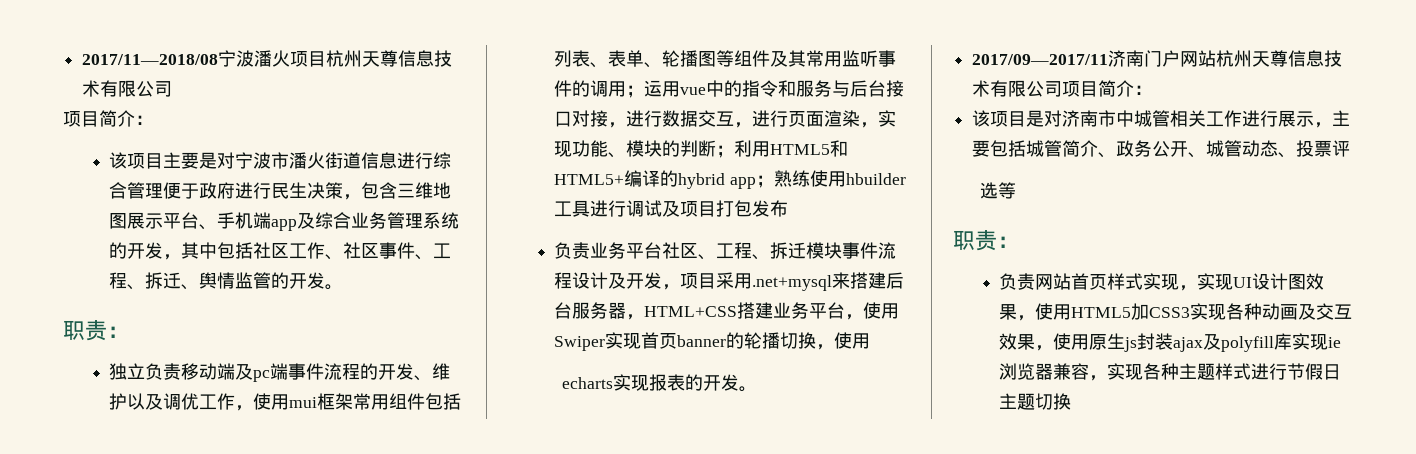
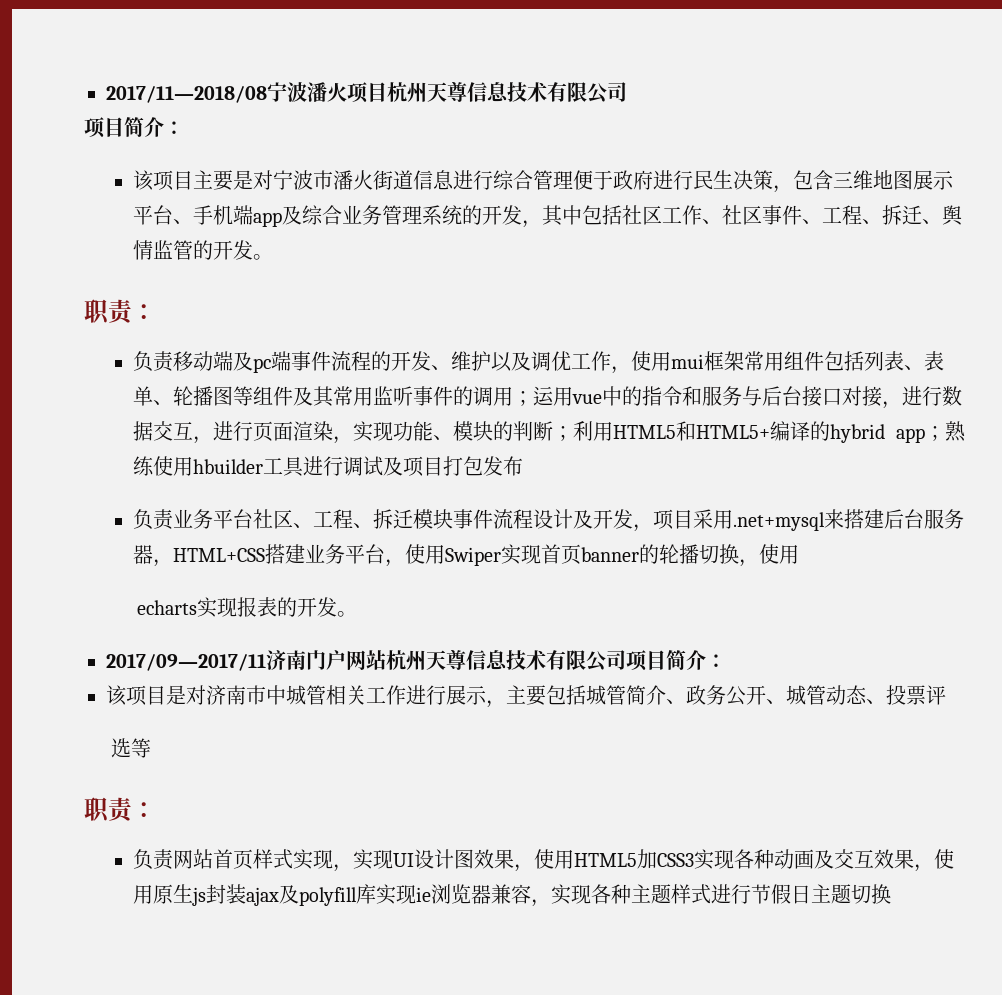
- 独立负责移动端及pc端事件流程的开发、维护以及调优工作，使用mui框架常用组件包括列表、表单、轮播图等组件及其常用监听事件的调用；
+ 负责移动端及pc端事件流程的开发、维护以及调优工作，使用mui框架常用组件包括列表、表单、轮播图等组件及其常用监听事件的调用；

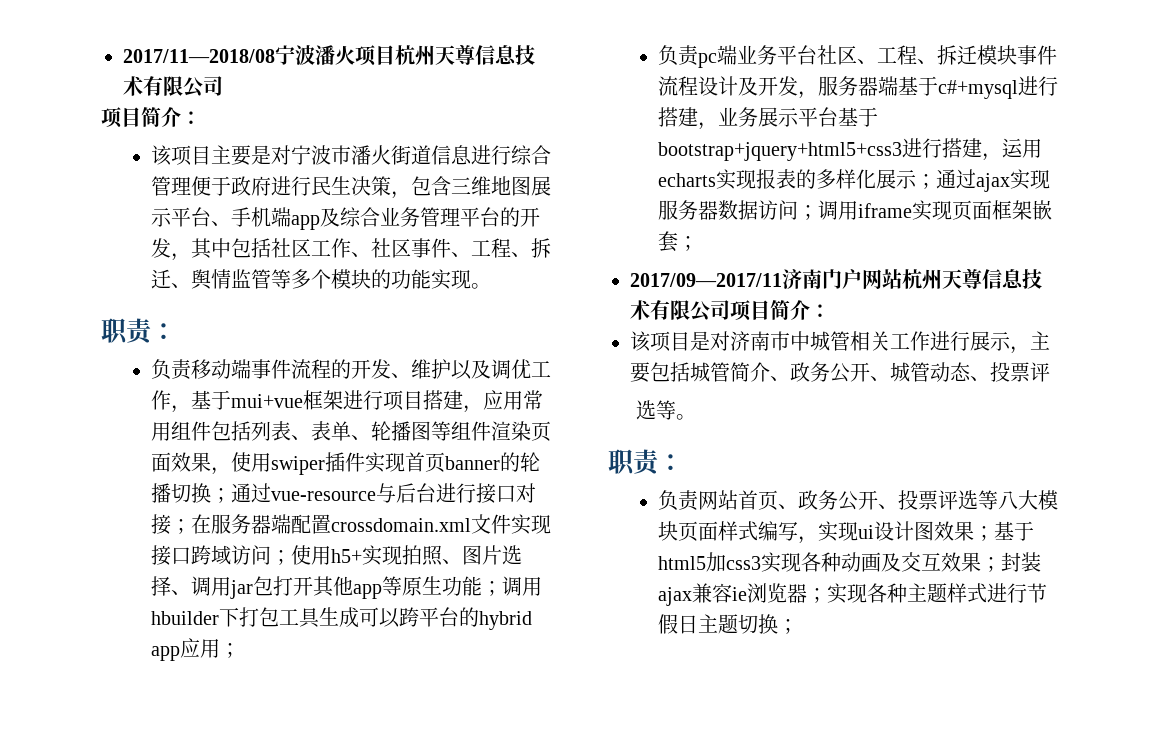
- 该项目主要是对宁波市潘火街道信息进行综合管理便于政府进行民生决策，包含三维地图展示平台、手机端app及综合业务管理系统的开发，其中包括社区工作、社区事件、工程、拆迁、舆情监管的开发。
+ 该项目主要是对宁波市潘火街道信息进行综合管理便于政府进行民生决策，包含三维地图展示平台、手机端app及综合业务管理平台的开发，其中包括社区工作、社区事件、工程、拆迁、舆情监管等多个模块的功能实现。
- 负责移动端及pc端事件流程的开发、维护以及调优工作，使用mui框架常用组件包括列表、表单、轮播图等组件及其常用监听事件的调用；运用vue中的指令和服务与后台接口对接，进行数据交互，进行页面渲染，实现功能、模块的判断；利用HTML5和HTML5+编译的hybrid app；熟练使用hbuilder工具进行调试及项目打包发布
- 负责业务平台社区、工程、拆迁模块事件流程设计及开发，项目采用.net+mysql来搭建后台服务器，HTML+CSS搭建业务平台，使用Swiper实现首页banner的轮播切换，使用
- echarts实现报表的开发。
+ 负责移动端事件流程的开发、维护以及调优工作，基于mui+vue框架进行项目搭建，应用常用组件包括列表、表单、轮播图等组件渲染页面效果，使用swiper插件实现首页banner的轮播切换；通过vue-resource与后台进行接口对接；在服务器端配置crossdomain.xml文件实现接口跨域访问；使用h5+实现拍照、图片选择、调用jar包打开其他app等原生功能；调用hbuilder下打包工具生成可以跨平台的hybrid app应用；
+ 负责pc端业务平台社区、工程、拆迁模块事件流程设计及开发，服务器端基于c#+mysql进行搭建，业务展示平台基于bootstrap+jquery+html5+css3进行搭建，运用echarts实现报表的多样化展示；通过ajax实现服务器数据访问；调用iframe实现页面框架嵌套；
- 选等
+ 选等。
- 负责网站首页样式实现，实现UI设计图效果，使用HTML5加CSS3实现各种动画及交互效果，使用原生js封装ajax及polyfill库实现ie浏览器兼容，实现各种主题样式进行节假日主题切换
+ 负责网站首页、政务公开、投票评选等八大模块页面样式编写，实现ui设计图效果；基于html5加css3实现各种动画及交互效果；封装ajax兼容ie浏览器；实现各种主题样式进行节假日主题切换；

